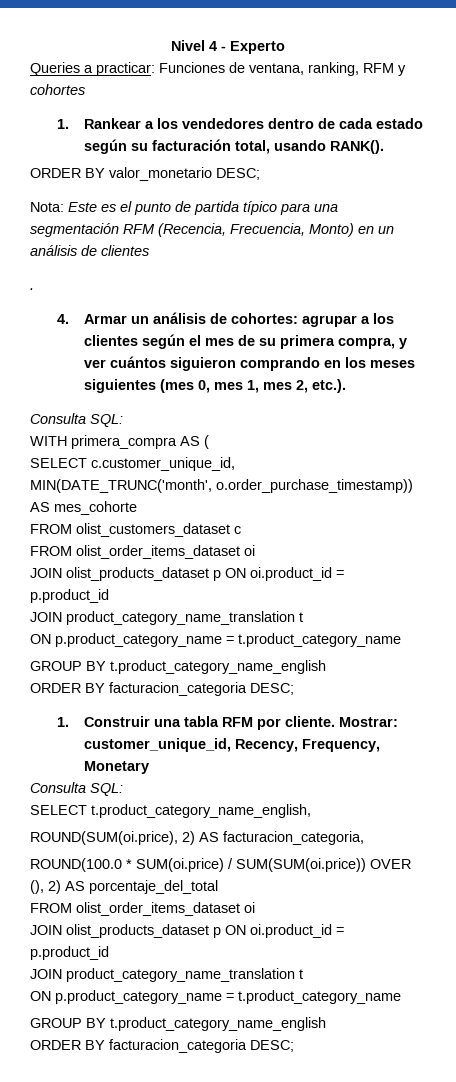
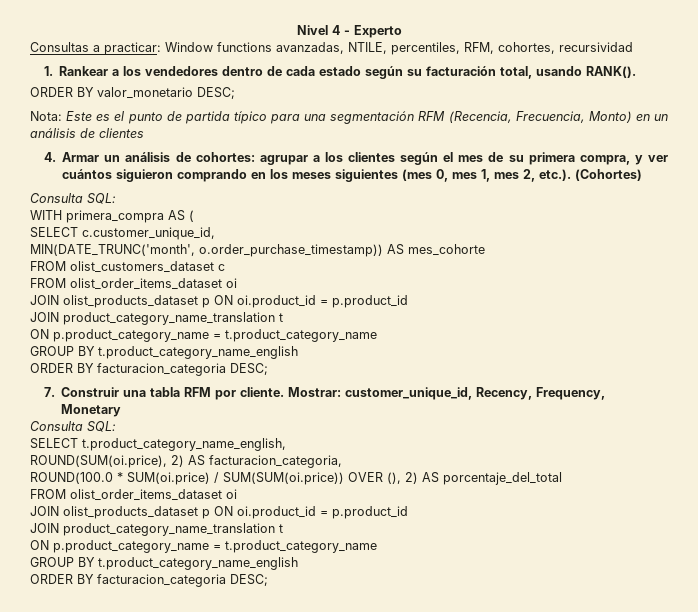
- Queries a practicar: Funciones de ventana, ranking, RFM y cohortes
+ Consultas a practicar: Window functions avanzadas, NTILE, percentiles, RFM, cohortes, recursividad
- .
- 4. Armar un análisis de cohortes: agrupar a los clientes según el mes de su primera compra, y ver cuántos siguieron comprando en los meses siguientes (mes 0, mes 1, mes 2, etc.).
+ 4. Armar un análisis de cohortes: agrupar a los clientes según el mes de su primera compra, y ver cuántos siguieron comprando en los meses siguientes (mes 0, mes 1, mes 2, etc.). (Cohortes)
- 1. Construir una tabla RFM por cliente.
+ 7. Construir una tabla RFM por cliente.

